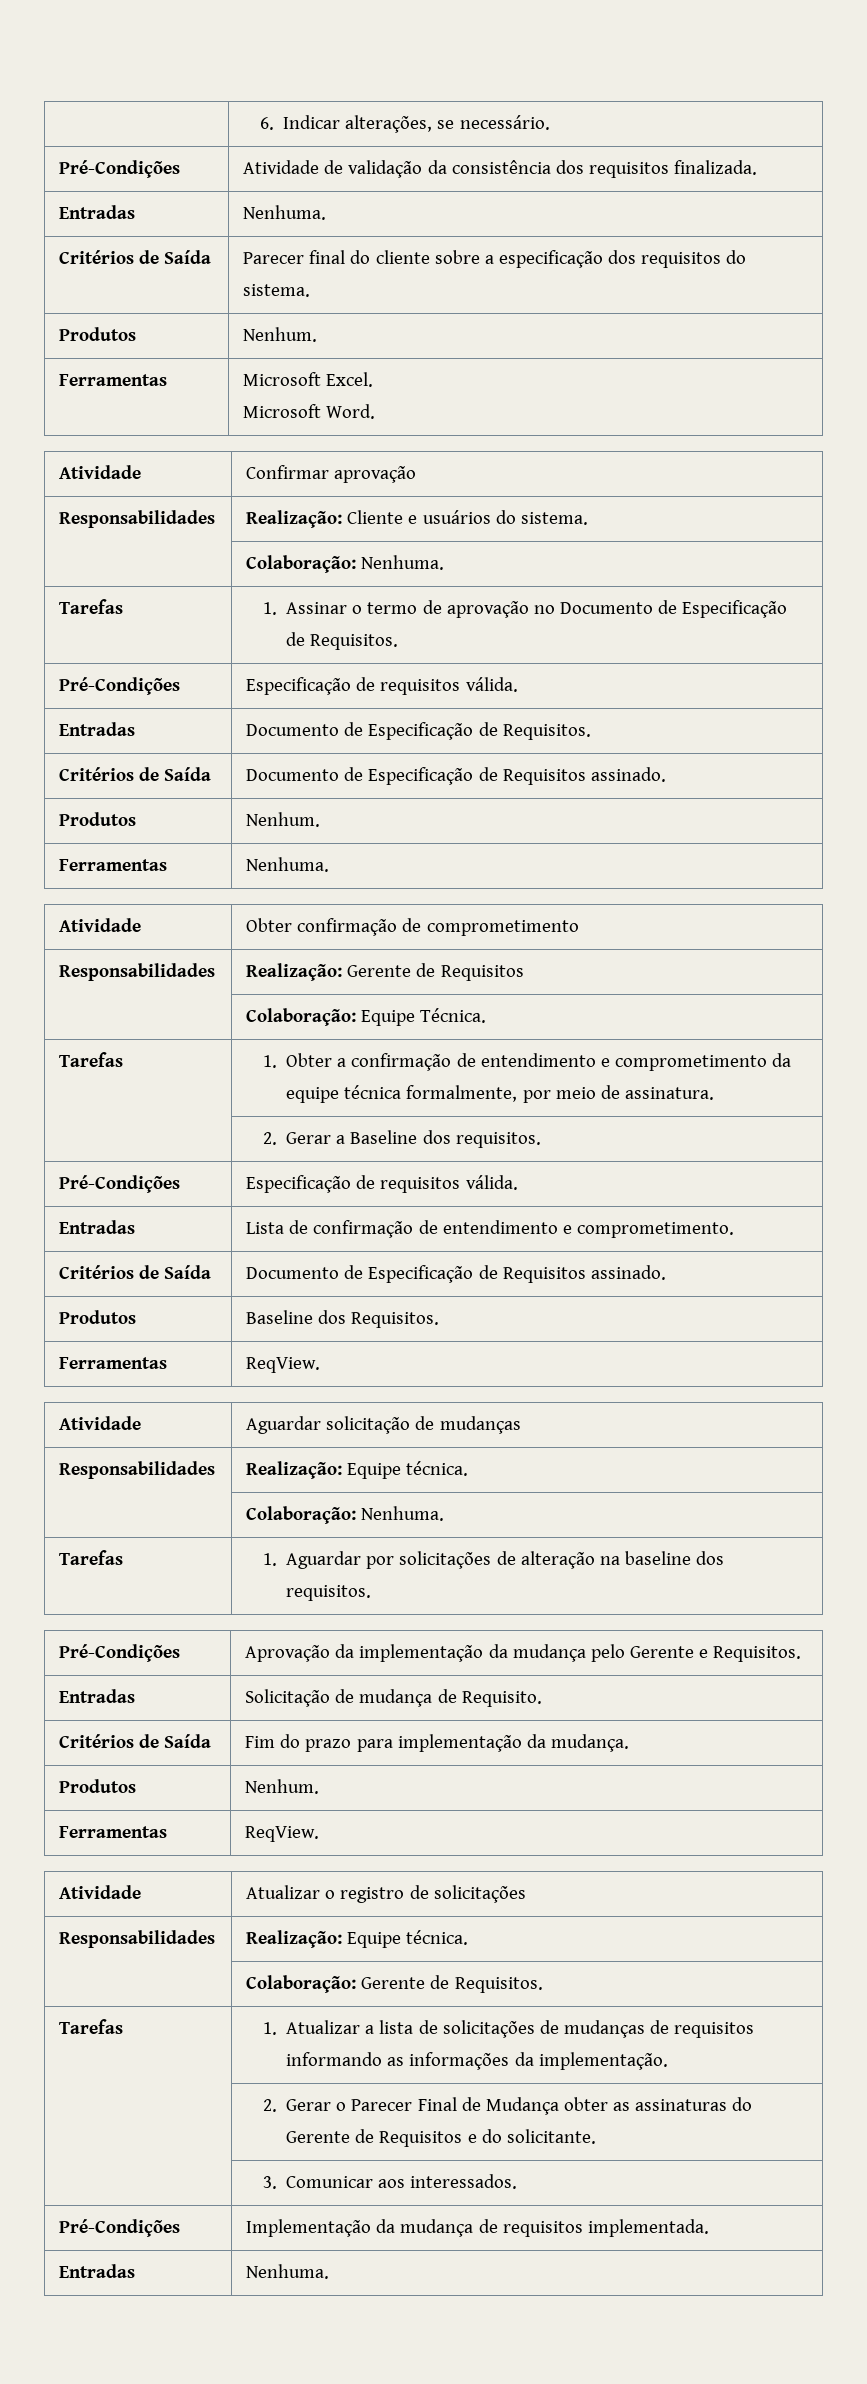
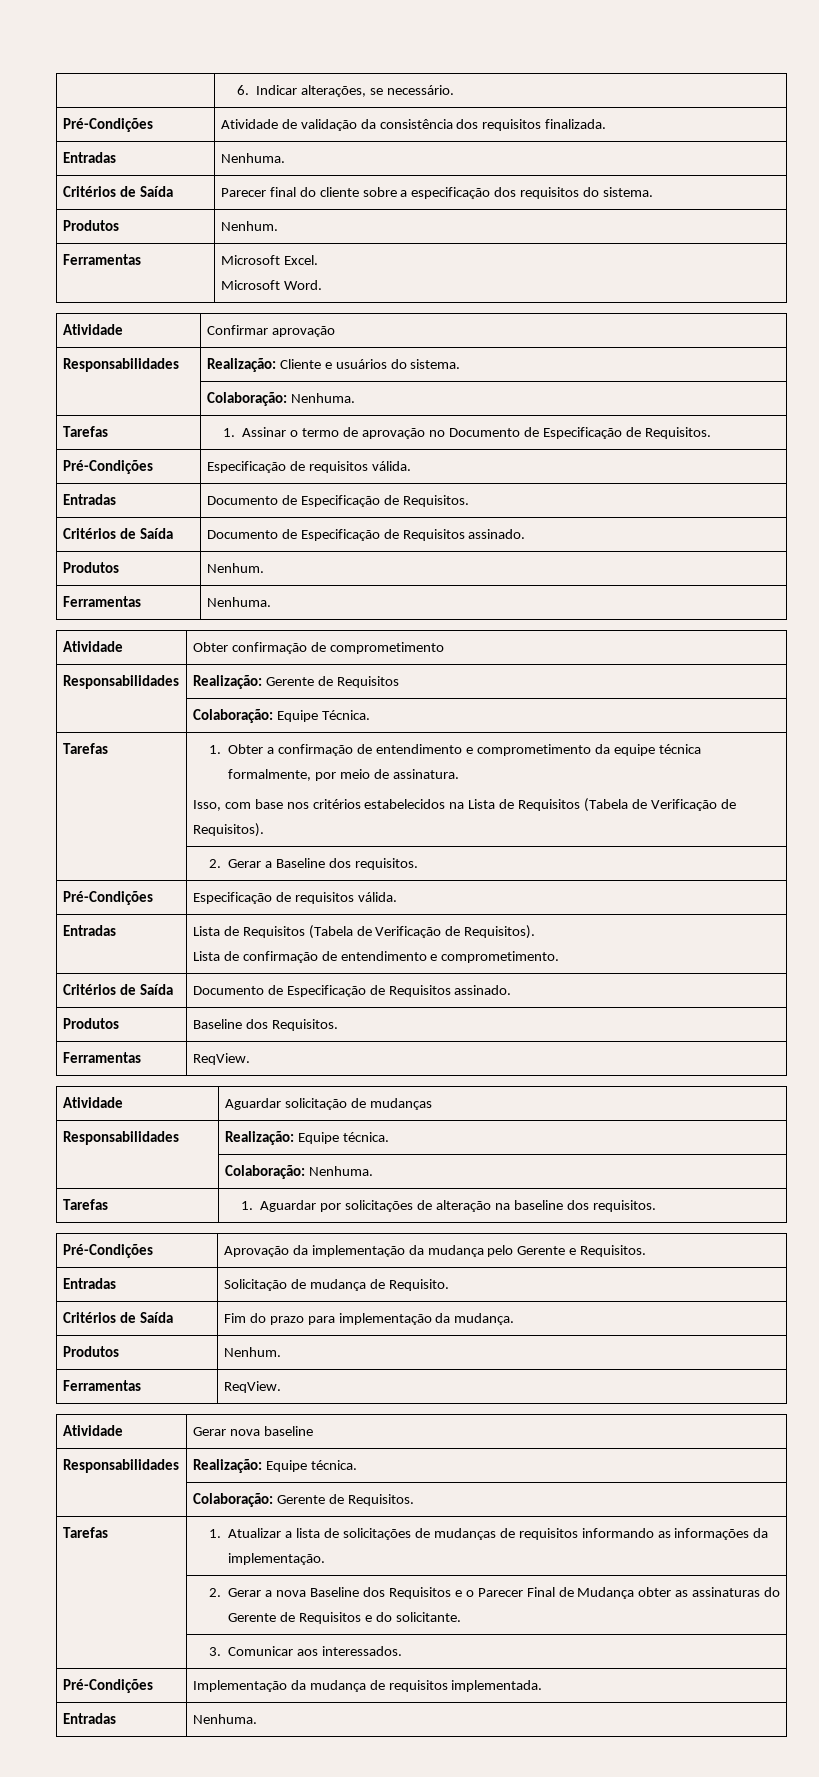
  Tarefas | 1. Obter a confirmação de entendimento e comprometimento da equipe técnica formalmente, por meio de assinatura.
+ Isso, com base nos critérios estabelecidos na Lista de Requisitos (Tabela de Verificação de Requisitos).
- Entradas | Lista de confirmação de entendimento e comprometimento.
+ Entradas | Lista de Requisitos (Tabela de Verificação de Requisitos).
+ Lista de confirmação de entendimento e comprometimento.
- Atividade | Atualizar o registro de solicitações
+ Atividade | Gerar nova baseline
- | 2. Gerar o Parecer Final de Mudança obter as assinaturas do Gerente de Requisitos e do solicitante.
+ | 2. Gerar a nova Baseline dos Requisitos e o Parecer Final de Mudança obter as assinaturas do Gerente de Requisitos e do solicitante.

